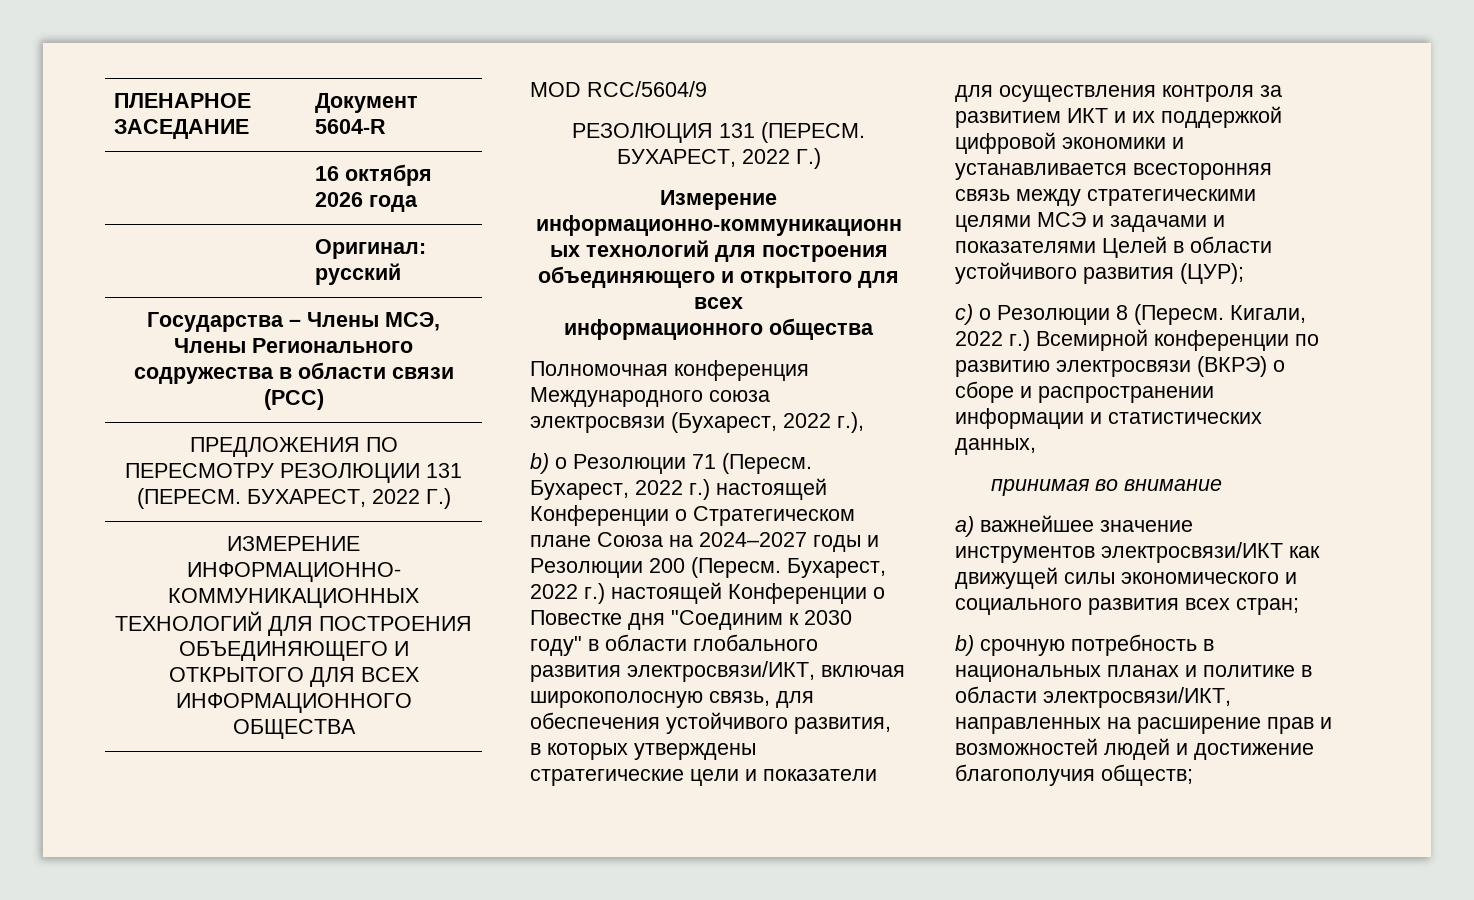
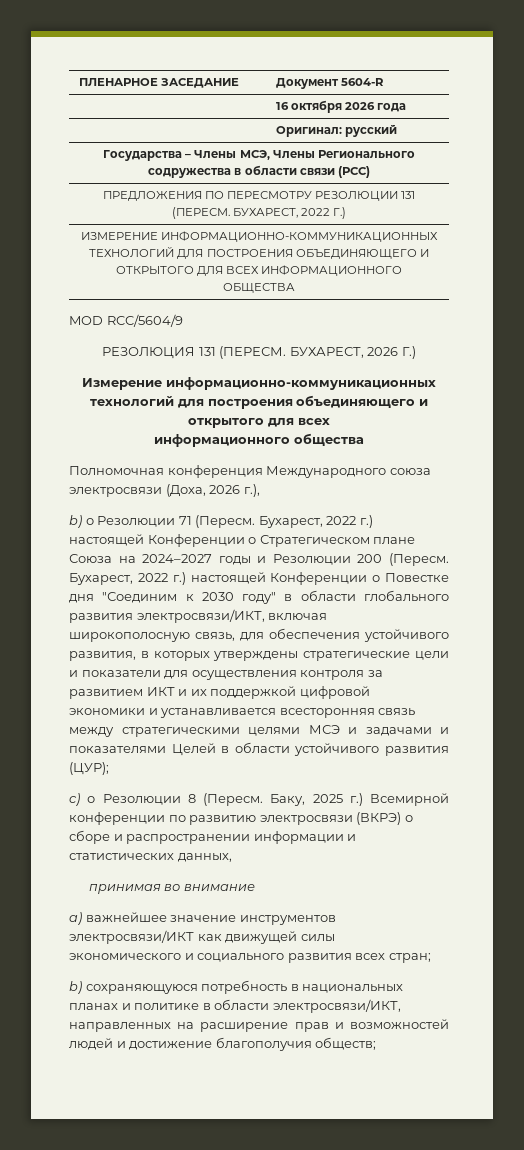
- РЕЗОЛЮЦИЯ 131 (ПЕРЕСМ. БУХАРЕСТ, 2022 Г.)
+ РЕЗОЛЮЦИЯ 131 (ПЕРЕСМ. БУХАРЕСТ, 2026 Г.)
- Полномочная конференция Международного союза электросвязи (Бухарест, 2022 г.),
+ Полномочная конференция Международного союза электросвязи (Доха, 2026 г.),
- Кигали, 2022 г.) Всемирной конференции по развитию электросвязи (ВКРЭ) о сборе и распространении информации и статистических данных,
+ Баку, 2025 г.) Всемирной конференции по развитию электросвязи (ВКРЭ) о сборе и распространении информации и статистических данных,
- b) срочную потребность в национальных планах и политике в области электросвязи/ИКТ, направленных на расширение прав и возможностей людей и достижение благополучия обществ;
+ b) сохраняющуюся потребность в национальных планах и политике в области электросвязи/ИКТ, направленных на расширение прав и возможностей людей и достижение благополучия обществ;

